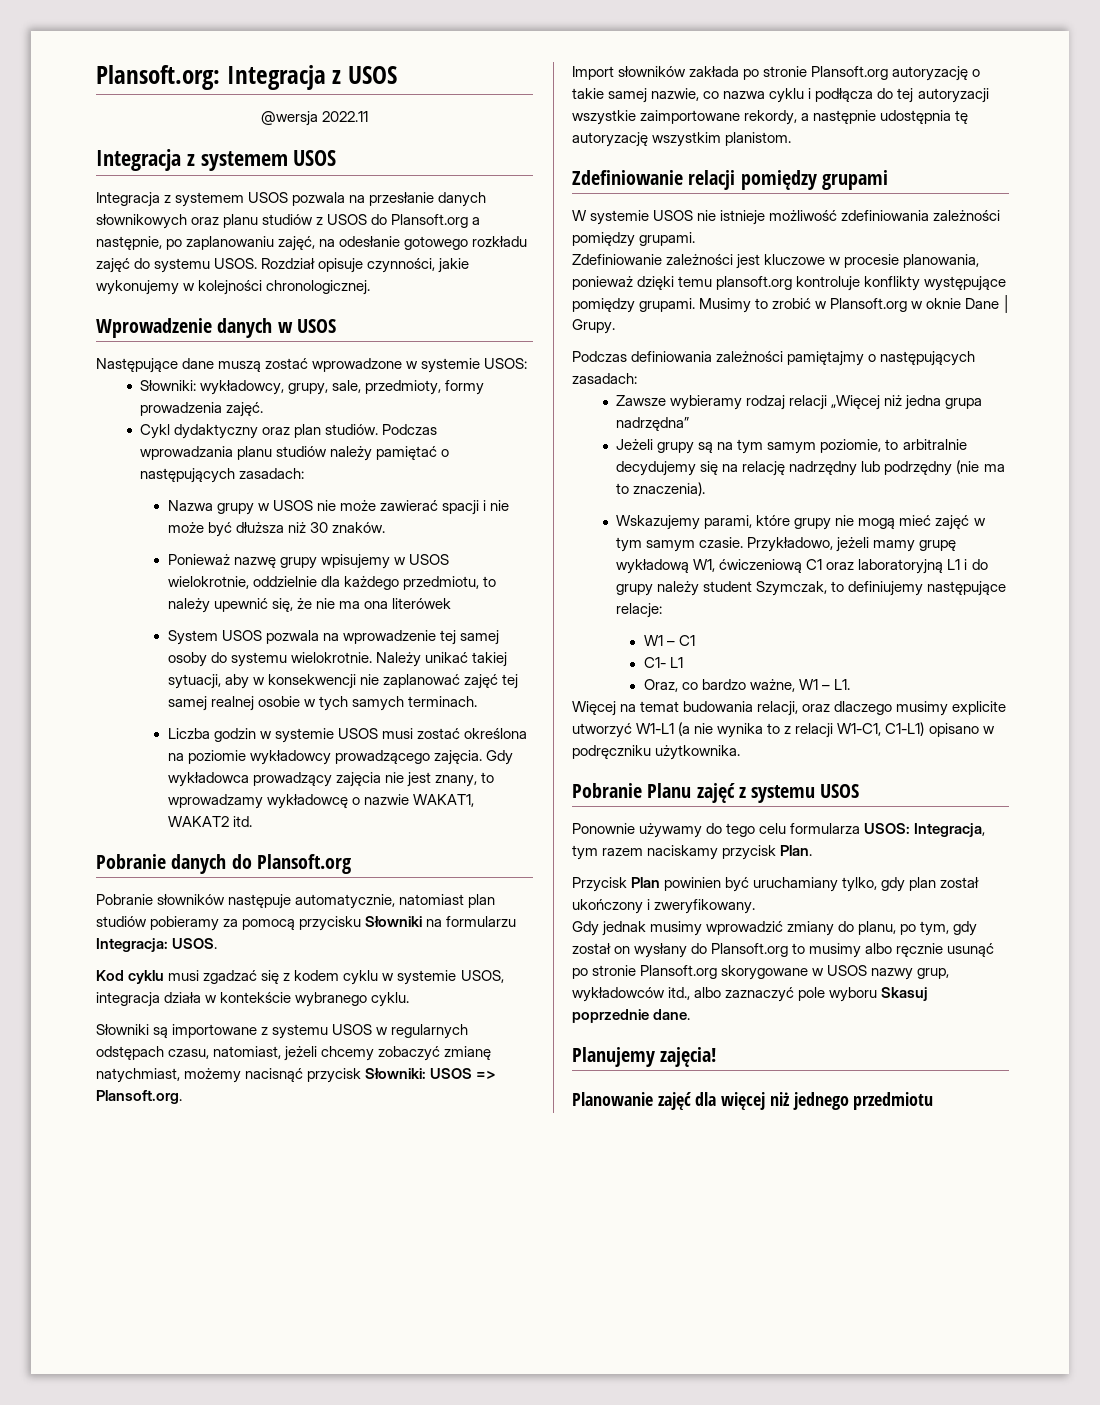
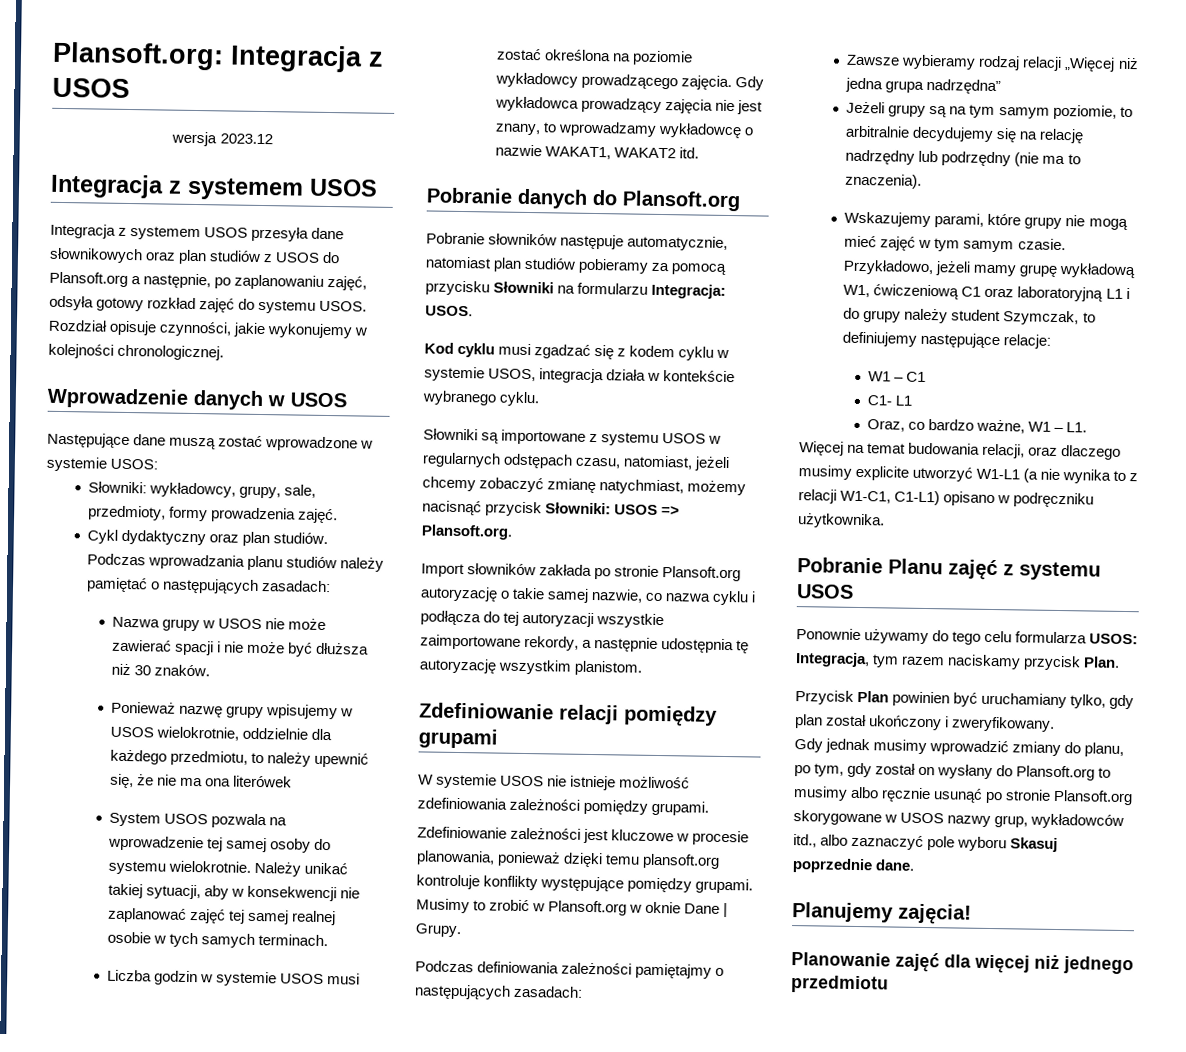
- @wersja 2022.11
+ wersja 2023.12
- Integracja z systemem USOS pozwala na przesłanie danych słownikowych oraz planu studiów z USOS do Plansoft.org a następnie, po zaplanowaniu zajęć, na odesłanie gotowego rozkładu zajęć do systemu USOS.
+ Integracja z systemem USOS przesyła dane słownikowych oraz plan studiów z USOS do Plansoft.org a następnie, po zaplanowaniu zajęć, odsyła gotowy rozkład zajęć do systemu USOS.

